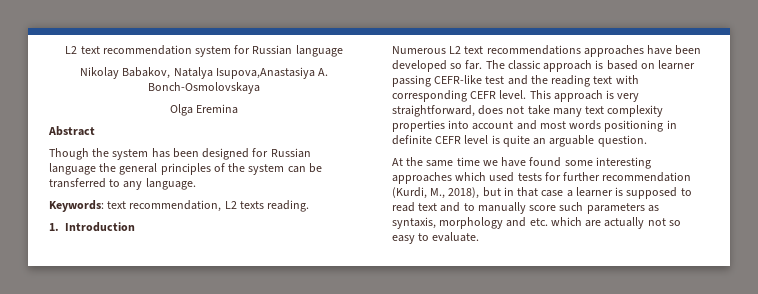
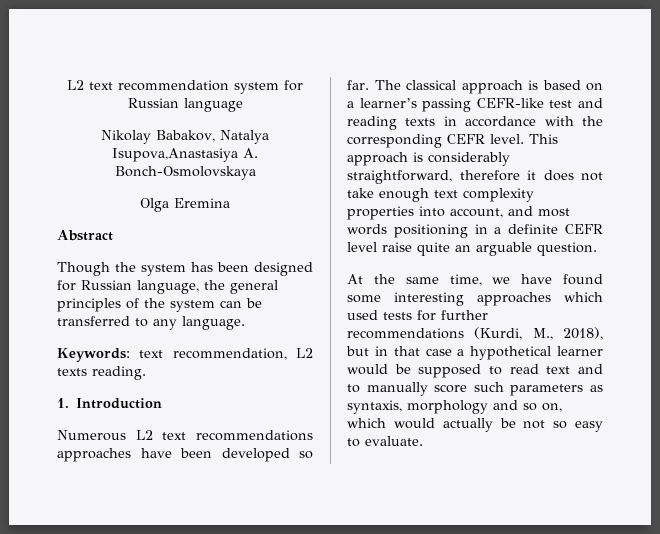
- Though the system has been designed for Russian language the general principles of the system can be transferred to any language.
+ Though the system has been designed for Russian language, the general principles of the system can be transferred to any language.
- The classic approach is based on learner passing CEFR-like test and the reading text with corresponding CEFR level.
+ The classical approach is based on a learner’s passing CEFR-like test and reading texts in accordance with the corresponding CEFR level.
- This approach is very straightforward, does not take many text complexity properties into account and most words positioning in definite CEFR level is quite an arguable question.
+ This approach is considerably straightforward, therefore it does not take enough text complexity properties into account, and most words positioning in a definite CEFR level raise quite an arguable question.
- At the same time we have found some interesting approaches which used tests for further recommendation (Kurdi, M., 2018), but in that case a learner is supposed to read text and to manually score such parameters as syntaxis, morphology and etc. which are actually not so easy to evaluate.
+ At the same time, we have found some interesting approaches which used tests for further recommendations (Kurdi, M., 2018), but in that case a hypothetical learner would be supposed to read text and to manually score such parameters as syntaxis, morphology and so on, which would actually be not so easy to evaluate.

